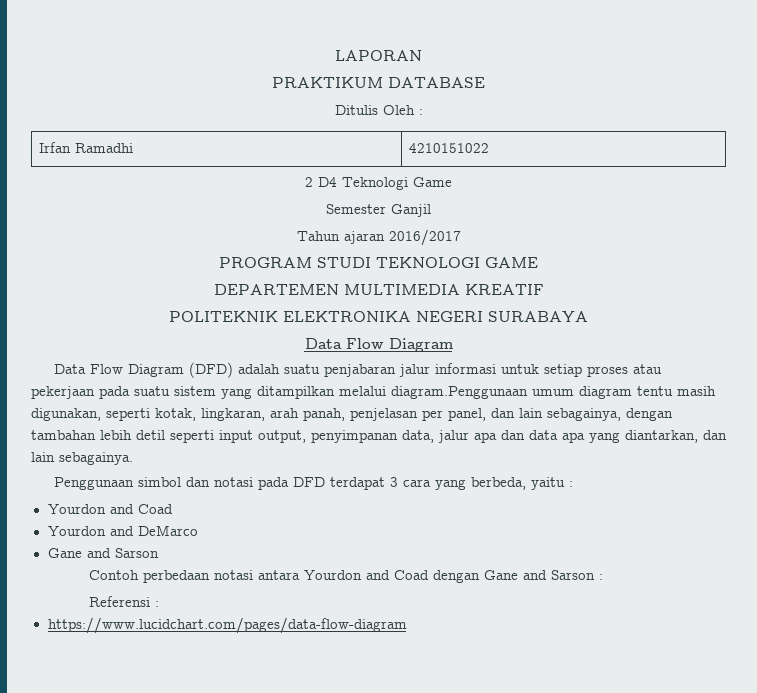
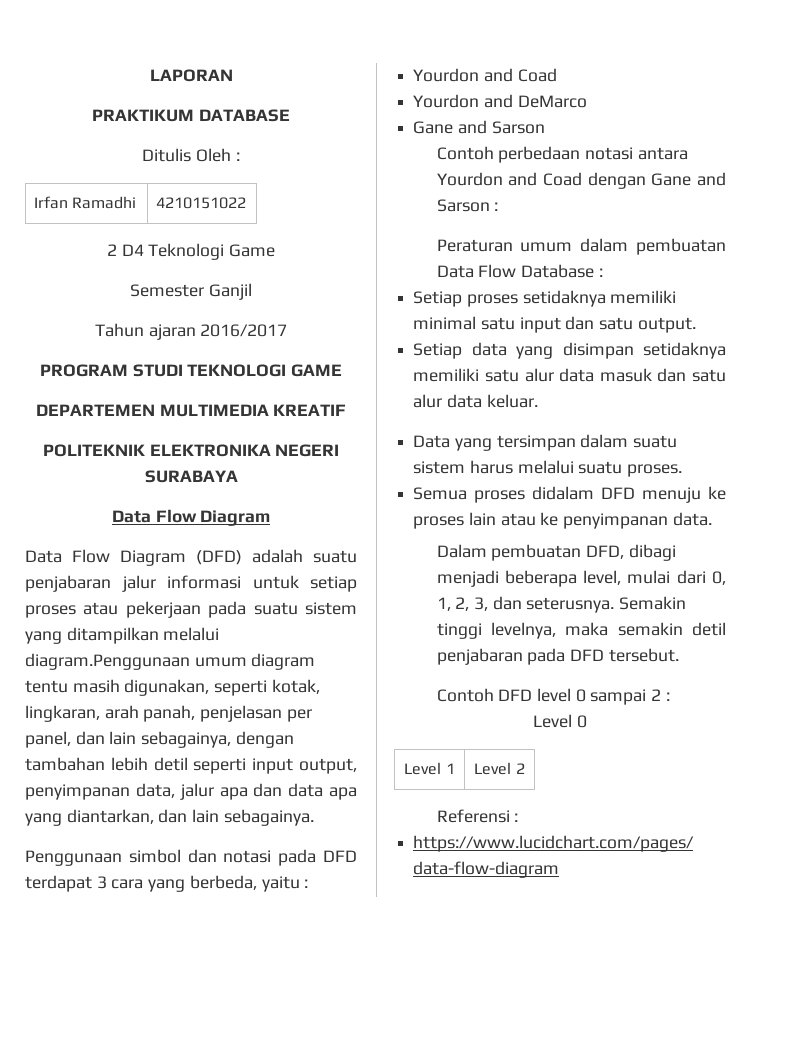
+ Peraturan umum dalam pembuatan Data Flow Database :
+ Setiap proses setidaknya memiliki minimal satu input dan satu output.
+ Setiap data yang disimpan setidaknya memiliki satu alur data masuk dan satu alur data keluar.
+ Data yang tersimpan dalam suatu sistem harus melalui suatu proses.
+ Semua proses didalam DFD menuju ke proses lain atau ke penyimpanan data.
+ Dalam pembuatan DFD, dibagi menjadi beberapa level, mulai dari 0, 1, 2, 3, dan seterusnya. Semakin tinggi levelnya, maka semakin detil penjabaran pada DFD tersebut.
+ Contoh DFD level 0 sampai 2 :
+ Level 0
+ Level 1 | Level 2

